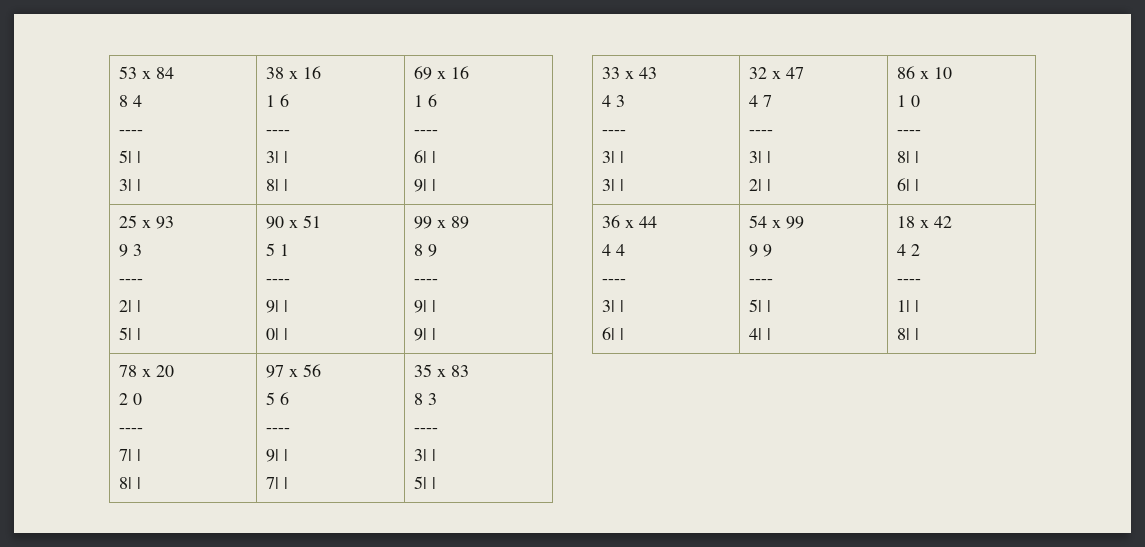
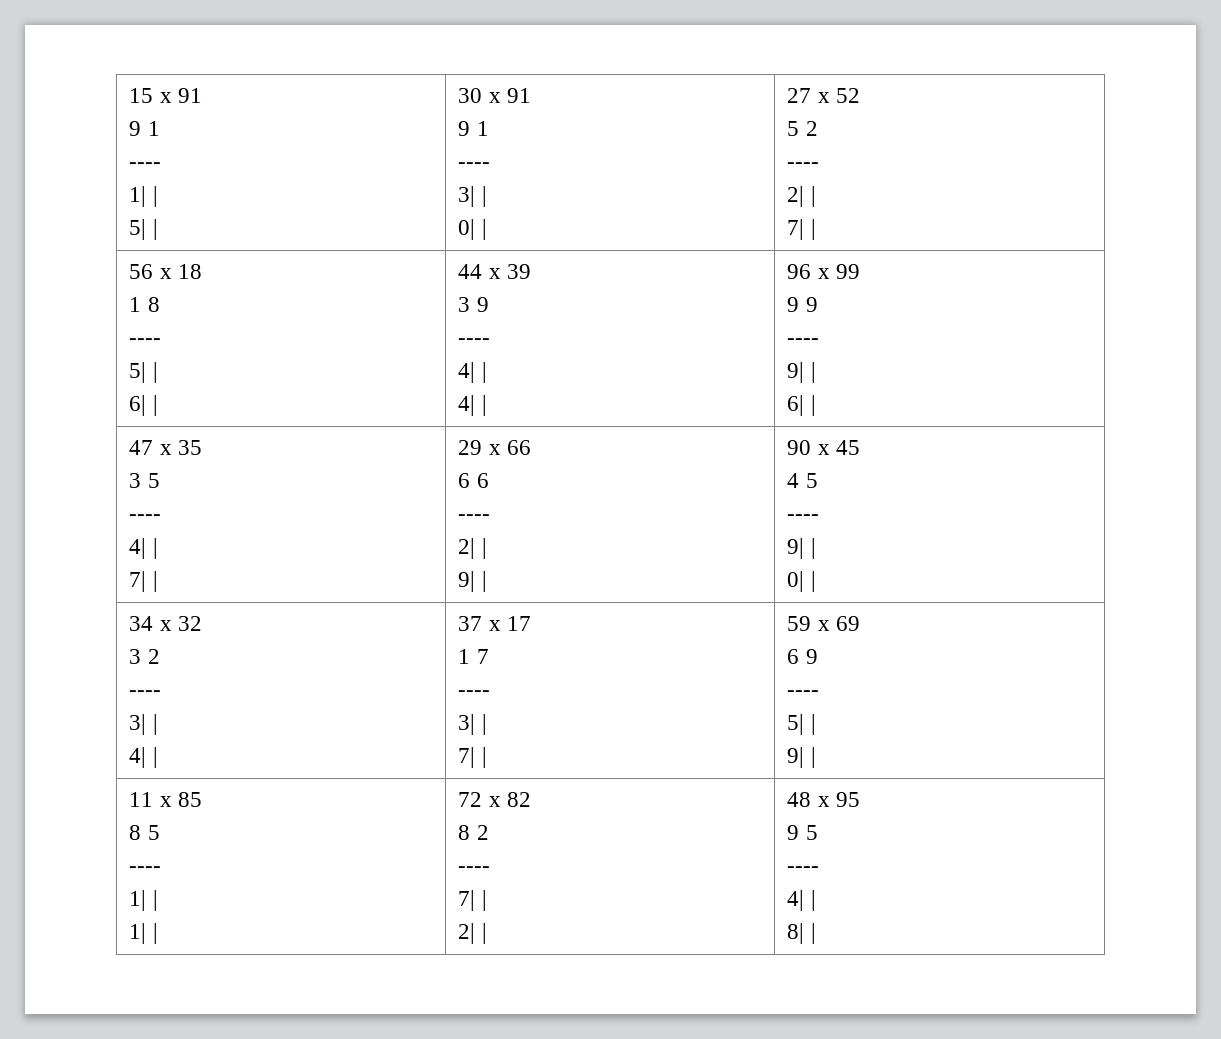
- 53 x 84
- 8 4
+ 15 x 91
+ 9 1
+ ----
+ 1| |
+ 5| | | 30 x 91
+ 9 1
+ ----
+ 3| |
+ 0| | | 27 x 52
+ 5 2
+ ----
+ 2| |
+ 7| |
+ 56 x 18
+ 1 8
  ----
  5| |
- 3| | | 38 x 16
- 1 6
+ 6| | | 44 x 39
+ 3 9
+ ----
+ 4| |
+ 4| | | 96 x 99
+ 9 9
+ ----
+ 9| |
+ 6| |
+ 47 x 35
+ 3 5
+ ----
+ 4| |
+ 7| | | 29 x 66
+ 6 6
+ ----
+ 2| |
+ 9| | | 90 x 45
+ 4 5
+ ----
+ 9| |
+ 0| |
+ 34 x 32
+ 3 2
  ----
  3| |
- 8| | | 69 x 16
- 1 6
+ 4| | | 37 x 17
+ 1 7
  ----
- 6| |
+ 3| |
+ 7| | | 59 x 69
+ 6 9
+ ----
+ 5| |
  9| |
- 25 x 93
- 9 3
+ 11 x 85
+ 8 5
  ----
- 2| |
- 5| | | 90 x 51
- 5 1
- ----
- 9| |
- 0| | | 99 x 89
- 8 9
- ----
- 9| |
- 9| |
- 78 x 20
- 2 0
+ 1| |
+ 1| | | 72 x 82
+ 8 2
  ----
  7| |
- 8| | | 97 x 56
- 5 6
+ 2| | | 48 x 95
+ 9 5
  ----
- 9| |
- 7| | | 35 x 83
- 8 3
- ----
- 3| |
- 5| |
- 33 x 43
- 4 3
- ----
- 3| |
- 3| | | 32 x 47
- 4 7
- ----
- 3| |
- 2| | | 86 x 10
- 1 0
- ----
- 8| |
- 6| |
- 36 x 44
- 4 4
- ----
- 3| |
- 6| | | 54 x 99
- 9 9
- ----
- 5| |
- 4| | | 18 x 42
- 4 2
- ----
- 1| |
+ 4| |

